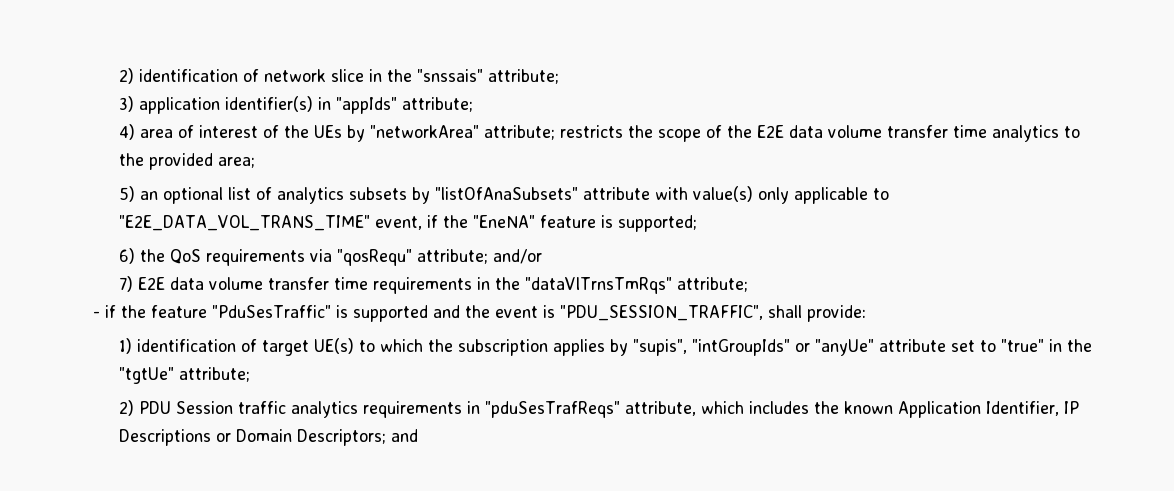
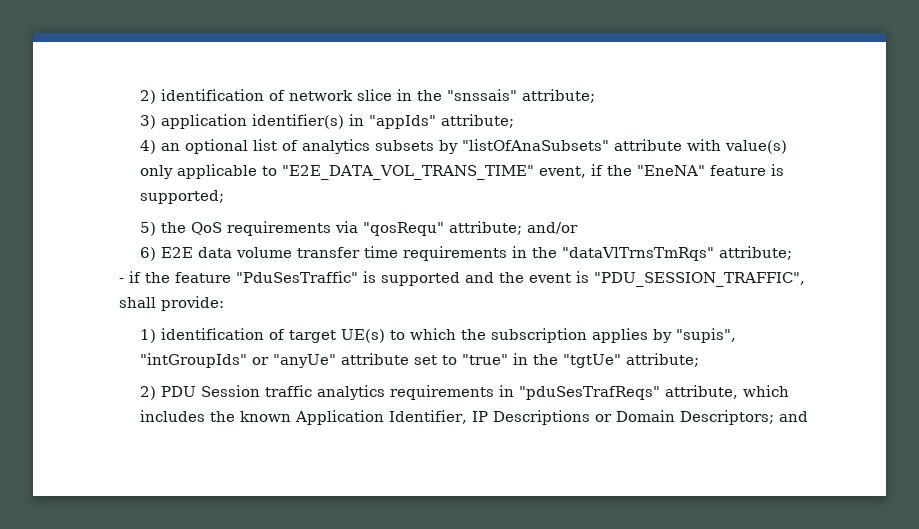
- 4) area of interest of the UEs by "networkArea" attribute; restricts the scope of the E2E data volume transfer time analytics to the provided area;
- 5) an optional list of analytics subsets by "listOfAnaSubsets" attribute with value(s) only applicable to "E2E_DATA_VOL_TRANS_TIME" event, if the "EneNA" feature is supported;
+ 4) an optional list of analytics subsets by "listOfAnaSubsets" attribute with value(s) only applicable to "E2E_DATA_VOL_TRANS_TIME" event, if the "EneNA" feature is supported;
- 6) the QoS requirements via "qosRequ" attribute; and/or
+ 5) the QoS requirements via "qosRequ" attribute; and/or
- 7) E2E data volume transfer time requirements in the "dataVlTrnsTmRqs" attribute;
+ 6) E2E data volume transfer time requirements in the "dataVlTrnsTmRqs" attribute;

